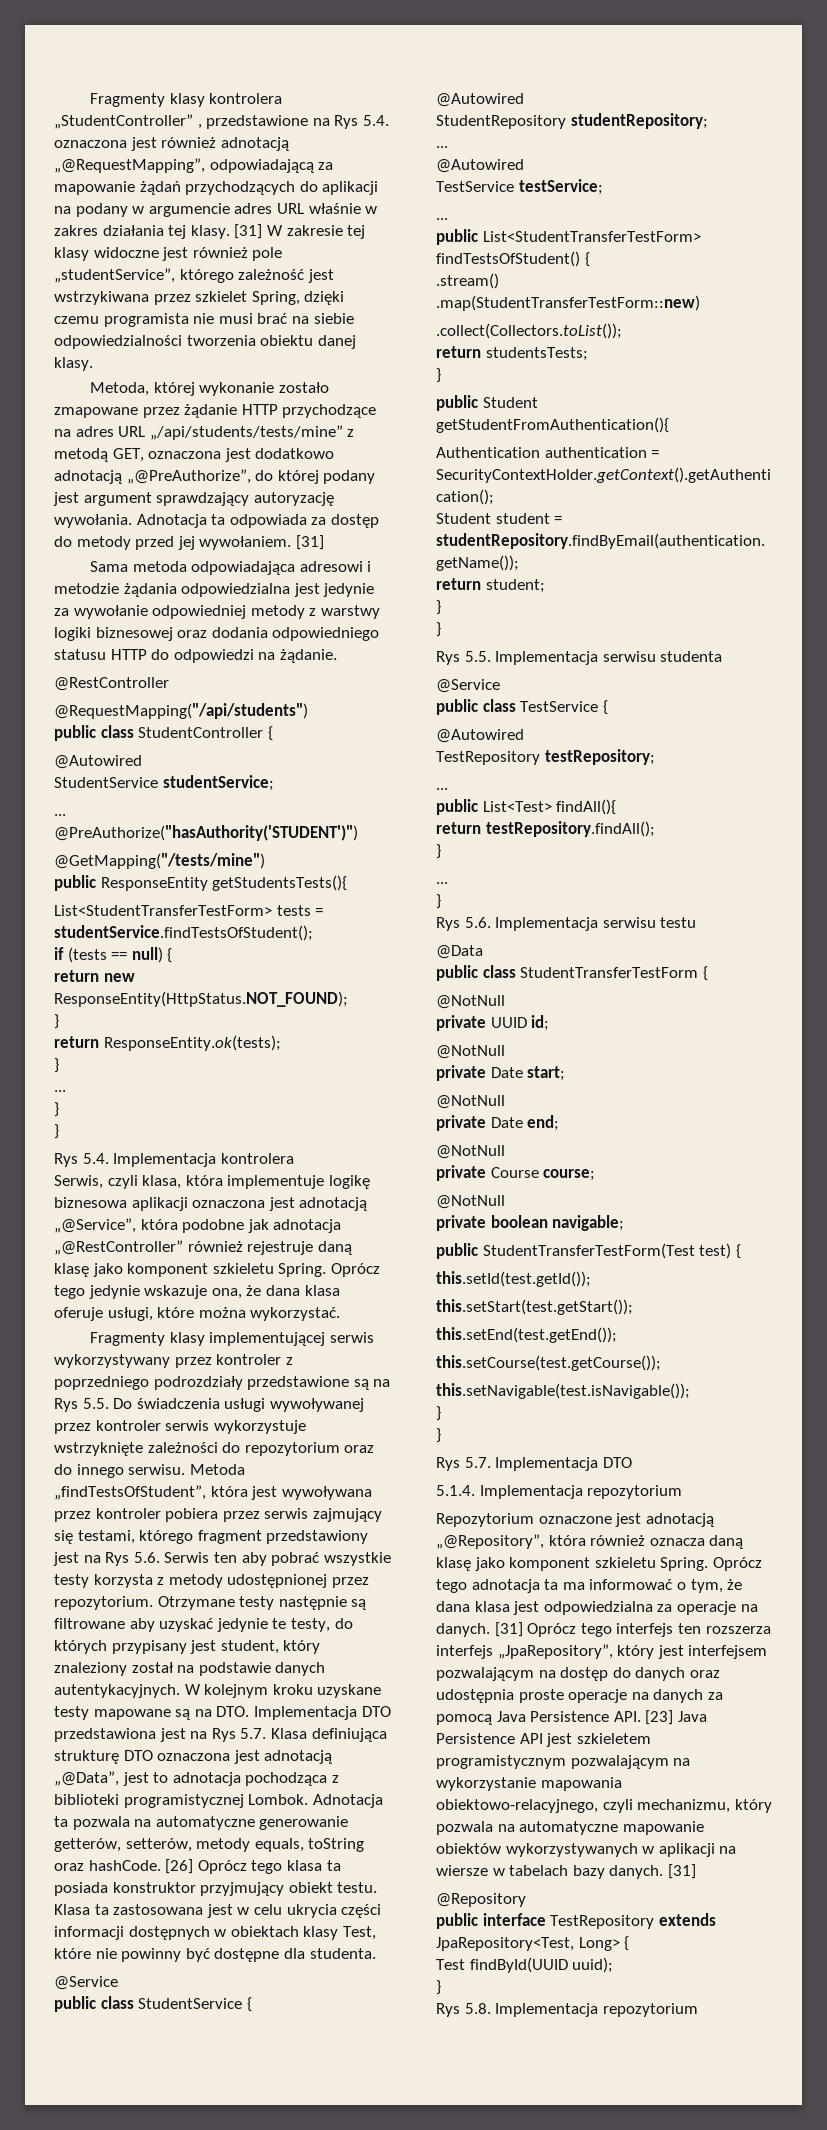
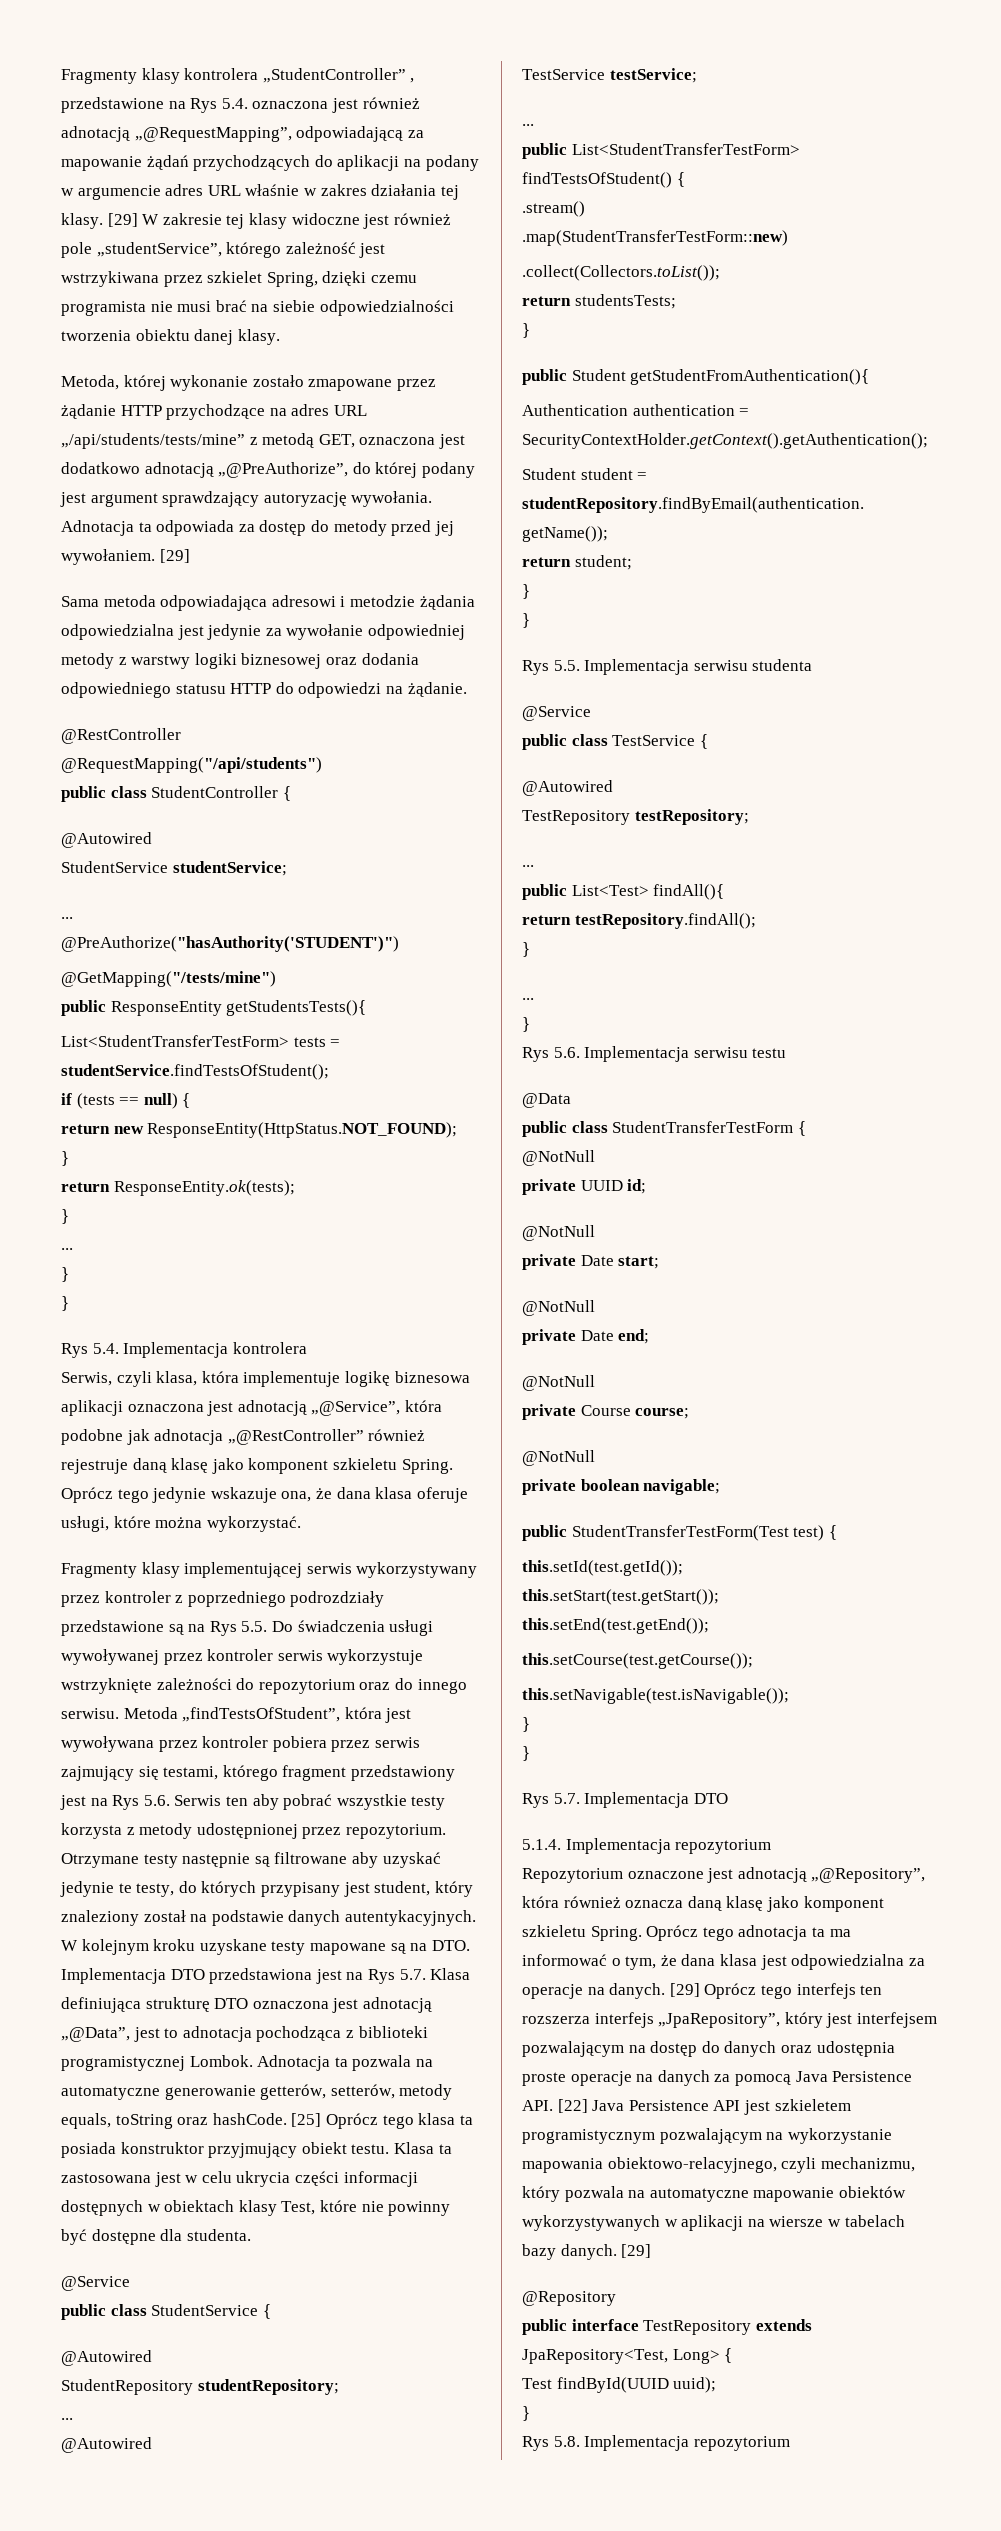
- [31] W zakresie tej klasy widoczne jest również pole „studentService”, którego zależność jest wstrzykiwana przez szkielet Spring, dzięki czemu programista nie musi brać na siebie odpowiedzialności tworzenia obiektu danej klasy.
+ [29] W zakresie tej klasy widoczne jest również pole „studentService”, którego zależność jest wstrzykiwana przez szkielet Spring, dzięki czemu programista nie musi brać na siebie odpowiedzialności tworzenia obiektu danej klasy.
- Adnotacja ta odpowiada za dostęp do metody przed jej wywołaniem. [31]
+ Adnotacja ta odpowiada za dostęp do metody przed jej wywołaniem. [29]
- [26] Oprócz tego klasa ta posiada konstruktor przyjmujący obiekt testu.
+ [25] Oprócz tego klasa ta posiada konstruktor przyjmujący obiekt testu.
- [31] Oprócz tego interfejs ten rozszerza interfejs „JpaRepository”, który jest interfejsem pozwalającym na dostęp do danych oraz udostępnia proste operacje na danych za pomocą Java Persistence API. [23] Java Persistence API jest szkieletem programistycznym pozwalającym na wykorzystanie mapowania obiektowo-relacyjnego, czyli mechanizmu, który pozwala na automatyczne mapowanie obiektów wykorzystywanych w aplikacji na wiersze w tabelach bazy danych. [31]
+ [29] Oprócz tego interfejs ten rozszerza interfejs „JpaRepository”, który jest interfejsem pozwalającym na dostęp do danych oraz udostępnia proste operacje na danych za pomocą Java Persistence API. [22] Java Persistence API jest szkieletem programistycznym pozwalającym na wykorzystanie mapowania obiektowo-relacyjnego, czyli mechanizmu, który pozwala na automatyczne mapowanie obiektów wykorzystywanych w aplikacji na wiersze w tabelach bazy danych. [29]

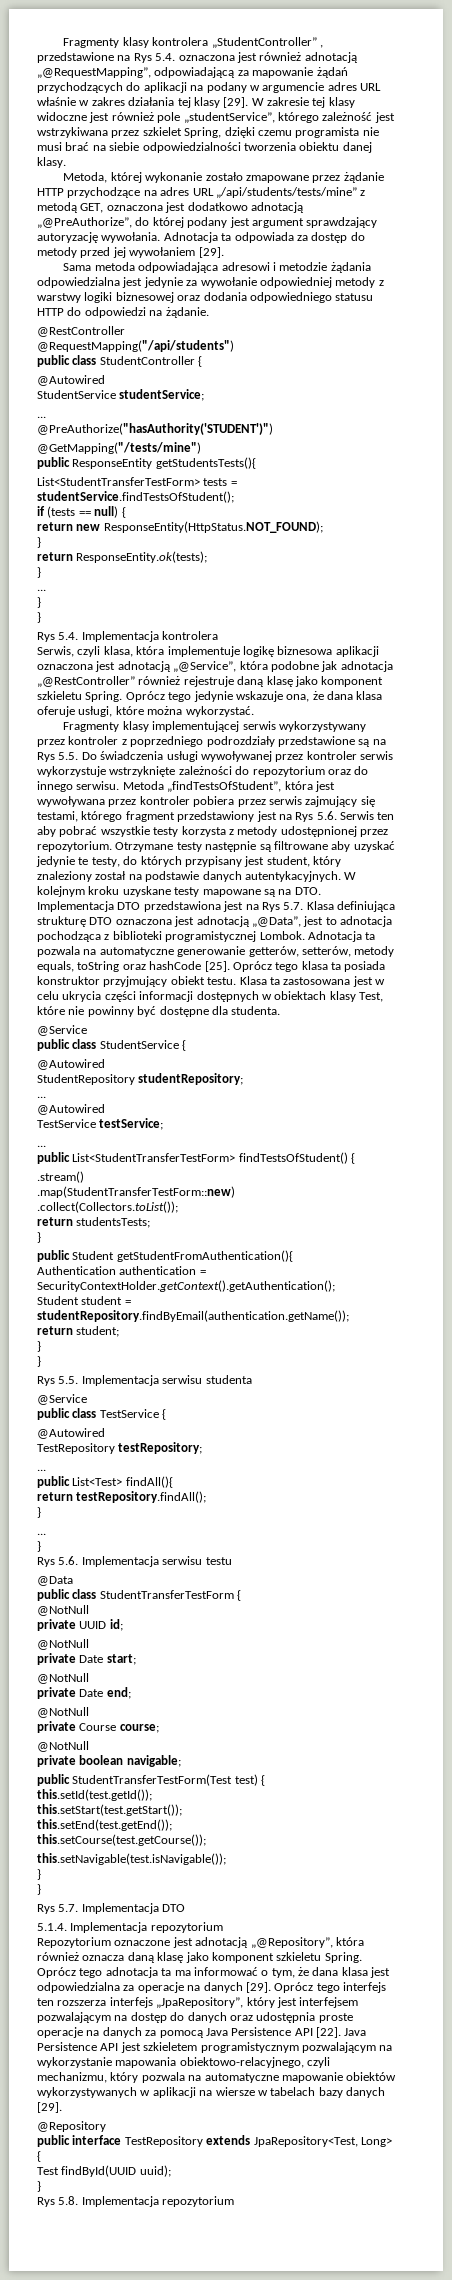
- Fragmenty klasy kontrolera „StudentController” , przedstawione na Rys 5.4. oznaczona jest również adnotacją „@RequestMapping”, odpowiadającą za mapowanie żądań przychodzących do aplikacji na podany w argumencie adres URL właśnie w zakres działania tej klasy. [29] W zakresie tej klasy widoczne jest również pole „studentService”, którego zależność jest wstrzykiwana przez szkielet Spring, dzięki czemu programista nie musi brać na siebie odpowiedzialności tworzenia obiektu danej klasy.
+ Fragmenty klasy kontrolera „StudentController” , przedstawione na Rys 5.4. oznaczona jest również adnotacją „@RequestMapping”, odpowiadającą za mapowanie żądań przychodzących do aplikacji na podany w argumencie adres URL właśnie w zakres działania tej klasy [29]. W zakresie tej klasy widoczne jest również pole „studentService”, którego zależność jest wstrzykiwana przez szkielet Spring, dzięki czemu programista nie musi brać na siebie odpowiedzialności tworzenia obiektu danej klasy.
- Adnotacja ta odpowiada za dostęp do metody przed jej wywołaniem. [29]
+ Adnotacja ta odpowiada za dostęp do metody przed jej wywołaniem [29].
- Adnotacja ta pozwala na automatyczne generowanie getterów, setterów, metody equals, toString oraz hashCode. [25] Oprócz tego klasa ta posiada konstruktor przyjmujący obiekt testu.
+ Adnotacja ta pozwala na automatyczne generowanie getterów, setterów, metody equals, toString oraz hashCode [25]. Oprócz tego klasa ta posiada konstruktor przyjmujący obiekt testu.
- Oprócz tego adnotacja ta ma informować o tym, że dana klasa jest odpowiedzialna za operacje na danych. [29] Oprócz tego interfejs ten rozszerza interfejs „JpaRepository”, który jest interfejsem pozwalającym na dostęp do danych oraz udostępnia proste operacje na danych za pomocą Java Persistence API. [22] Java Persistence API jest szkieletem programistycznym pozwalającym na wykorzystanie mapowania obiektowo-relacyjnego, czyli mechanizmu, który pozwala na automatyczne mapowanie obiektów wykorzystywanych w aplikacji na wiersze w tabelach bazy danych. [29]
+ Oprócz tego adnotacja ta ma informować o tym, że dana klasa jest odpowiedzialna za operacje na danych [29]. Oprócz tego interfejs ten rozszerza interfejs „JpaRepository”, który jest interfejsem pozwalającym na dostęp do danych oraz udostępnia proste operacje na danych za pomocą Java Persistence API [22]. Java Persistence API jest szkieletem programistycznym pozwalającym na wykorzystanie mapowania obiektowo-relacyjnego, czyli mechanizmu, który pozwala na automatyczne mapowanie obiektów wykorzystywanych w aplikacji na wiersze w tabelach bazy danych [29].

